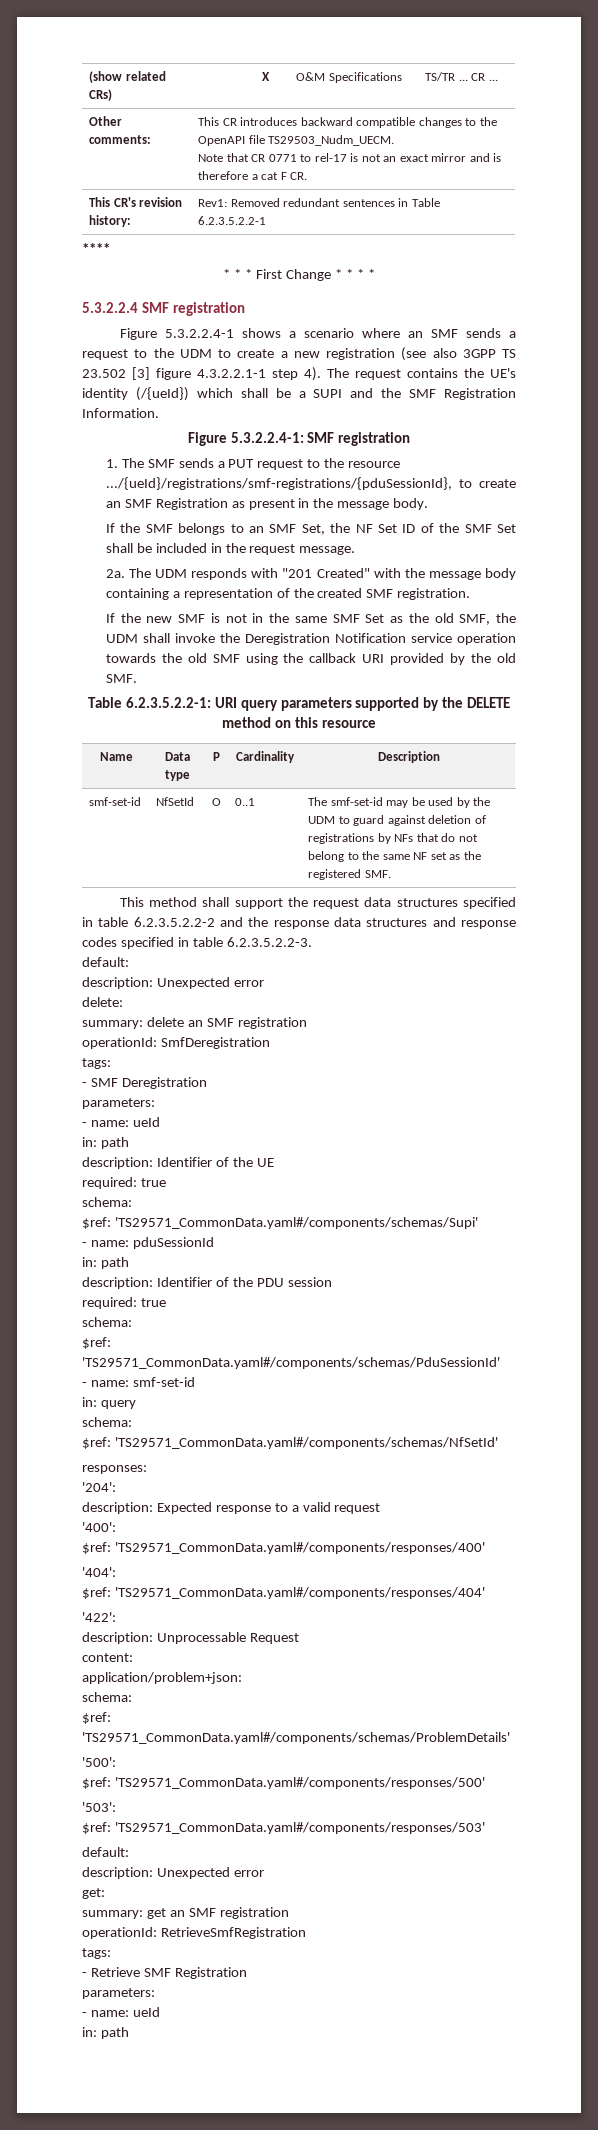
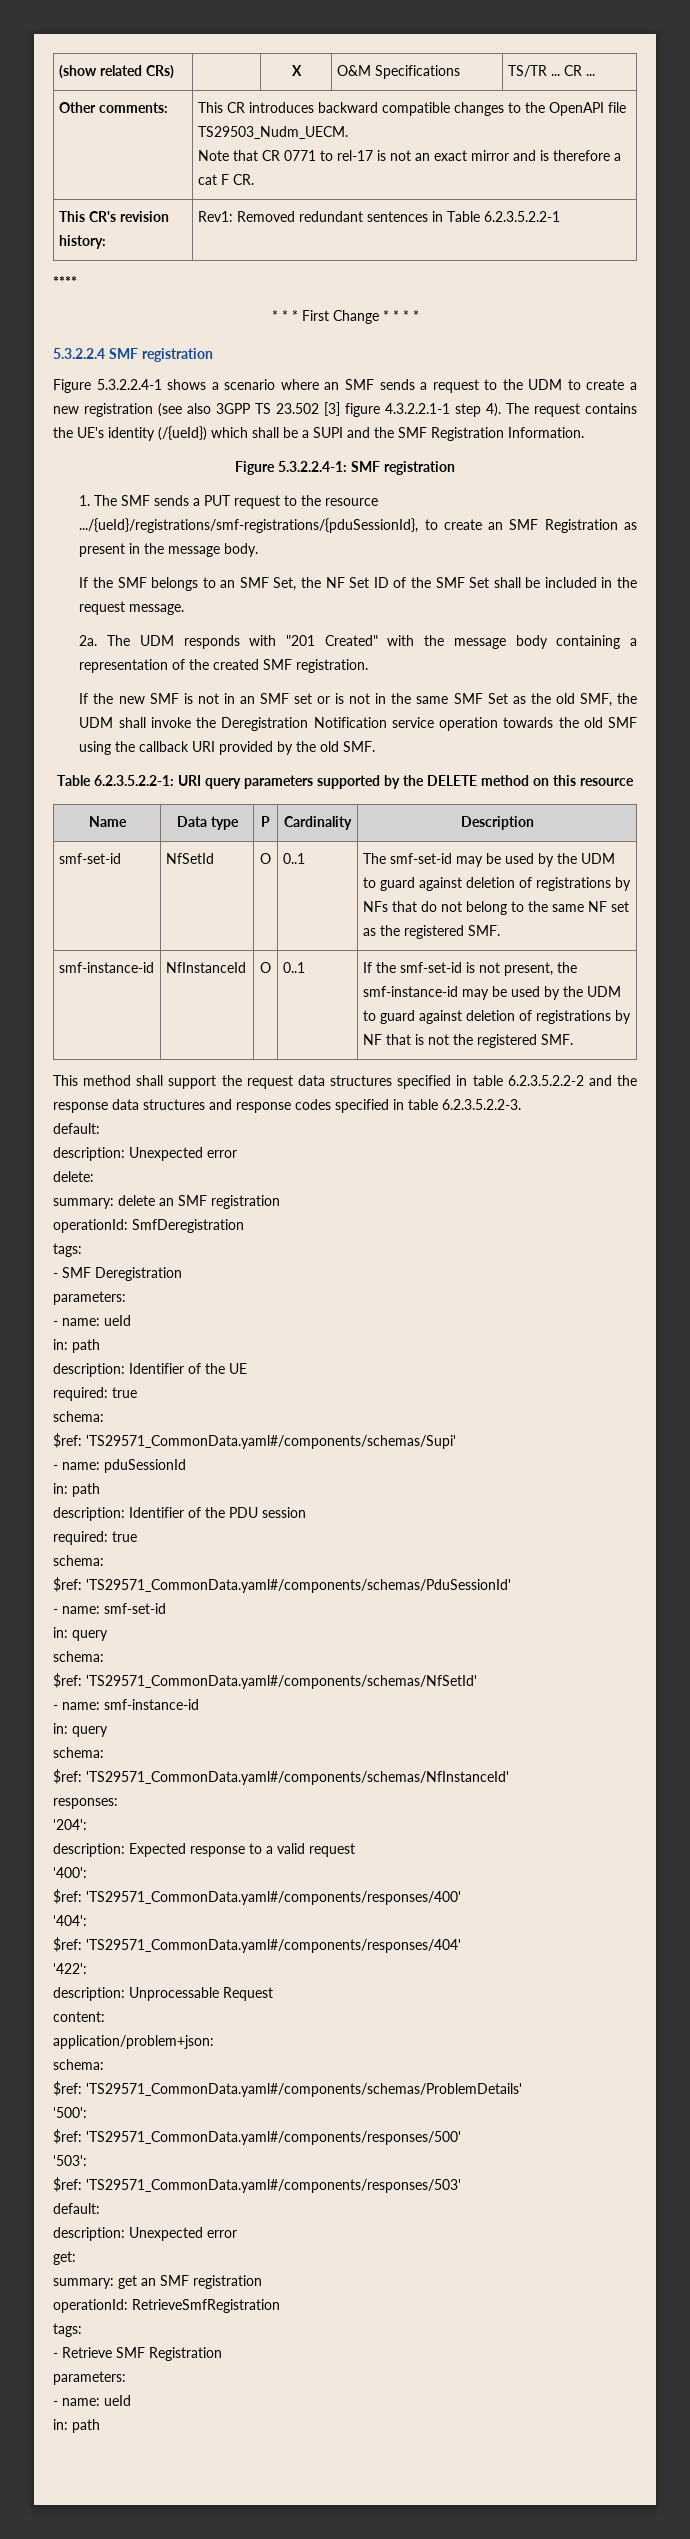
- If the new SMF is not in the same SMF Set as the old SMF, the UDM shall invoke the Deregistration Notification service operation towards the old SMF using the callback URI provided by the old SMF.
+ If the new SMF is not in an SMF set or is not in the same SMF Set as the old SMF, the UDM shall invoke the Deregistration Notification service operation towards the old SMF using the callback URI provided by the old SMF.
+ smf-instance-id | NfInstanceId | O | 0..1 | If the smf-set-id is not present, the smf-instance-id may be used by the UDM to guard against deletion of registrations by NF that is not the registered SMF.
+ - name: smf-instance-id
+ in: query
+ schema:
+ $ref: 'TS29571_CommonData.yaml#/components/schemas/NfInstanceId'

